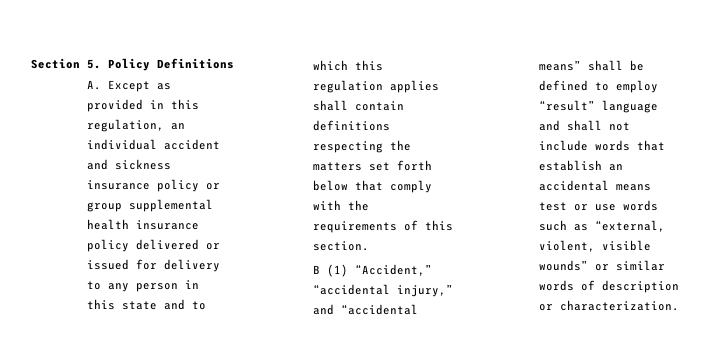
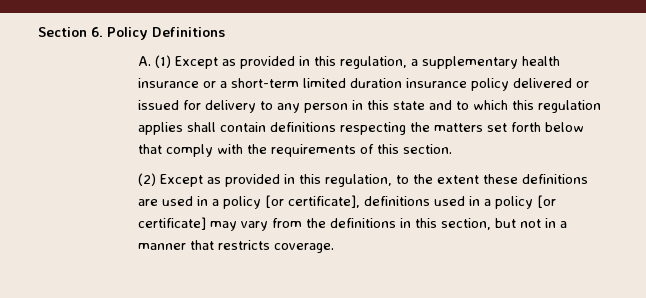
- Section 5. Policy Definitions
+ Section 6. Policy Definitions
- A. Except as provided in this regulation, an individual accident and sickness insurance policy or group supplemental health insurance policy delivered or issued for delivery to any person in this state and to which this regulation applies shall contain definitions respecting the matters set forth below that comply with the requirements of this section.
+ A. (1) Except as provided in this regulation, a supplementary health insurance or a short-term limited duration insurance policy delivered or issued for delivery to any person in this state and to which this regulation applies shall contain definitions respecting the matters set forth below that comply with the requirements of this section.
- B (1) “Accident,” “accidental injury,” and “accidental means” shall be defined to employ “result” language and shall not include words that establish an accidental means test or use words such as “external, violent, visible wounds” or similar words of description or characterization.
+ (2) Except as provided in this regulation, to the extent these definitions are used in a policy [or certificate], definitions used in a policy [or certificate] may vary from the definitions in this section, but not in a manner that restricts coverage.

